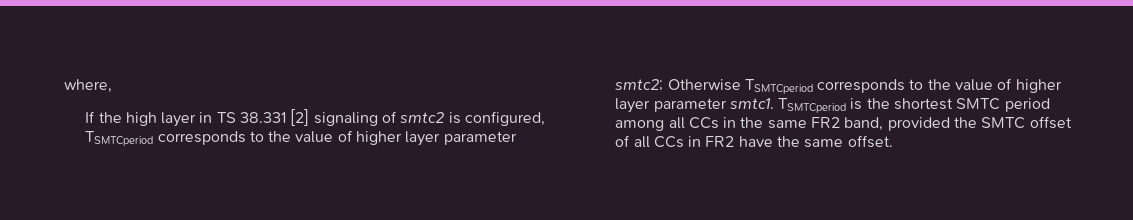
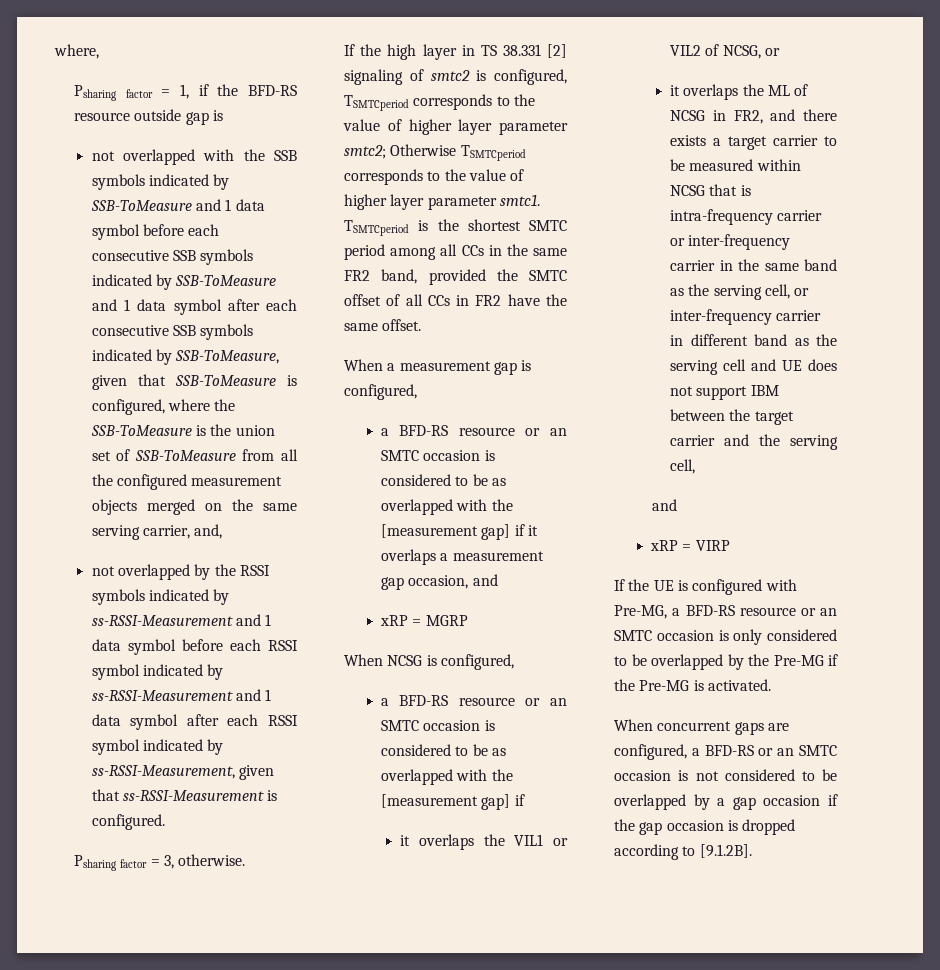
+ Psharing factor = 1, if the BFD-RS resource outside gap is
+ not overlapped with the SSB symbols indicated by SSB-ToMeasure and 1 data symbol before each consecutive SSB symbols indicated by SSB-ToMeasure and 1 data symbol after each consecutive SSB symbols indicated by SSB-ToMeasure, given that SSB-ToMeasure is configured, where the SSB-ToMeasure is the union set of SSB-ToMeasure from all the configured measurement objects merged on the same serving carrier, and,
+ not overlapped by the RSSI symbols indicated by ss-RSSI-Measurement and 1 data symbol before each RSSI symbol indicated by ss-RSSI-Measurement and 1 data symbol after each RSSI symbol indicated by ss-RSSI-Measurement, given that ss-RSSI-Measurement is configured.
+ Psharing factor = 3, otherwise.
+ When a measurement gap is configured,
+ a BFD-RS resource or an SMTC occasion is considered to be as overlapped with the [measurement gap] if it overlaps a measurement gap occasion, and
+ xRP = MGRP
+ When NCSG is configured,
+ a BFD-RS resource or an SMTC occasion is considered to be as overlapped with the [measurement gap] if
+ it overlaps the VIL1 or VIL2 of NCSG, or
+ it overlaps the ML of NCSG in FR2, and there exists a target carrier to be measured within NCSG that is intra-frequency carrier or inter-frequency carrier in the same band as the serving cell, or inter-frequency carrier in different band as the serving cell and UE does not support IBM between the target carrier and the serving cell,
+ and
+ xRP = VIRP
+ If the UE is configured with Pre-MG, a BFD-RS resource or an SMTC occasion is only considered to be overlapped by the Pre-MG if the Pre-MG is activated.
+ When concurrent gaps are configured, a BFD-RS or an SMTC occasion is not considered to be overlapped by a gap occasion if the gap occasion is dropped according to [9.1.2B].

